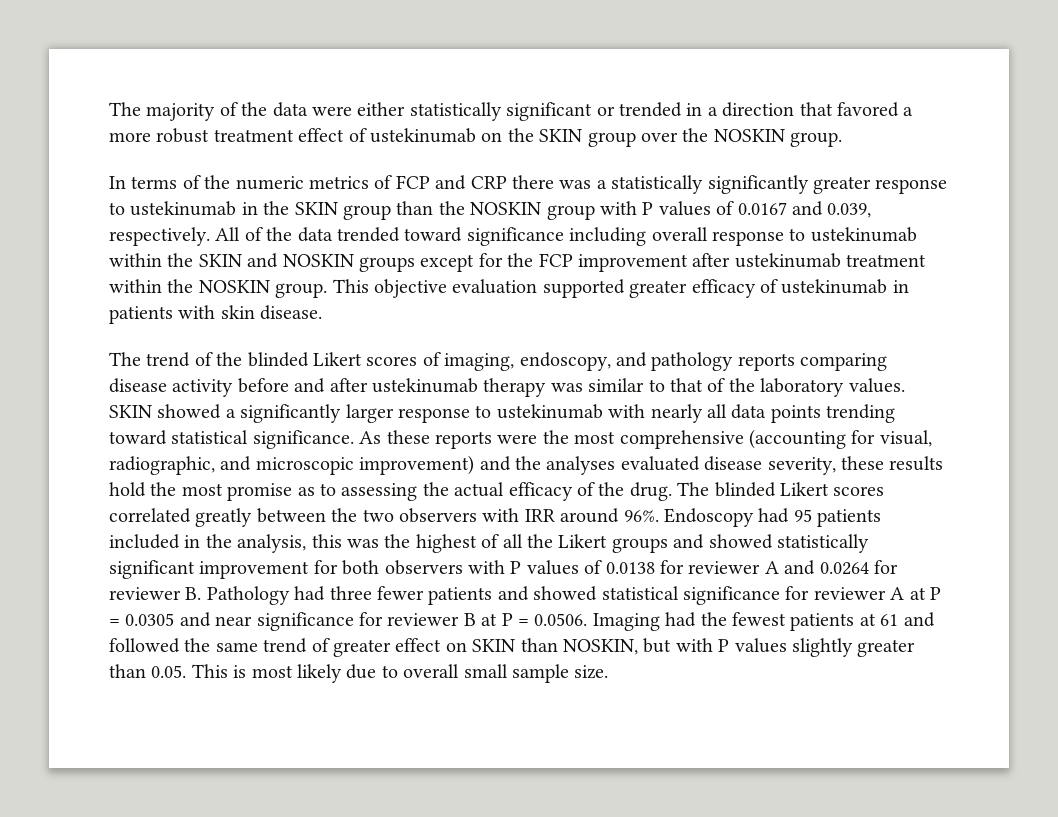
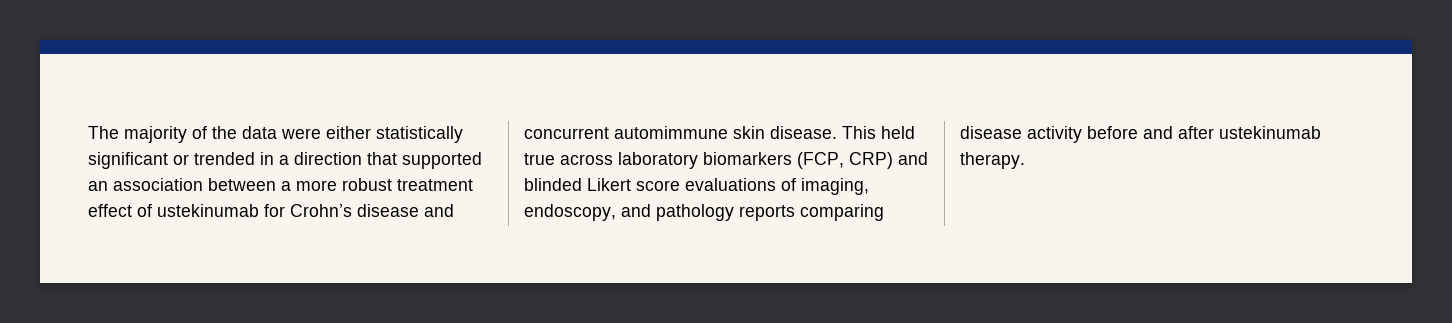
- The majority of the data were either statistically significant or trended in a direction that favored a more robust treatment effect of ustekinumab on the SKIN group over the NOSKIN group.
- In terms of the numeric metrics of FCP and CRP there was a statistically significantly greater response to ustekinumab in the SKIN group than the NOSKIN group with P values of 0.0167 and 0.039, respectively. All of the data trended toward significance including overall response to ustekinumab within the SKIN and NOSKIN groups except for the FCP improvement after ustekinumab treatment within the NOSKIN group. This objective evaluation supported greater efficacy of ustekinumab in patients with skin disease.
- The trend of the blinded Likert scores of imaging, endoscopy, and pathology reports comparing disease activity before and after ustekinumab therapy was similar to that of the laboratory values. SKIN showed a significantly larger response to ustekinumab with nearly all data points trending toward statistical significance. As these reports were the most comprehensive (accounting for visual, radiographic, and microscopic improvement) and the analyses evaluated disease severity, these results hold the most promise as to assessing the actual efficacy of the drug. The blinded Likert scores correlated greatly between the two observers with IRR around 96%. Endoscopy had 95 patients included in the analysis, this was the highest of all the Likert groups and showed statistically significant improvement for both observers with P values of 0.0138 for reviewer A and 0.0264 for reviewer B. Pathology had three fewer patients and showed statistical significance for reviewer A at P = 0.0305 and near significance for reviewer B at P = 0.0506. Imaging had the fewest patients at 61 and followed the same trend of greater effect on SKIN than NOSKIN, but with P values slightly greater than 0.05. This is most likely due to overall small sample size.
+ The majority of the data were either statistically significant or trended in a direction that supported an association between a more robust treatment effect of ustekinumab for Crohn’s disease and concurrent automimmune skin disease. This held true across laboratory biomarkers (FCP, CRP) and blinded Likert score evaluations of imaging, endoscopy, and pathology reports comparing disease activity before and after ustekinumab therapy.

